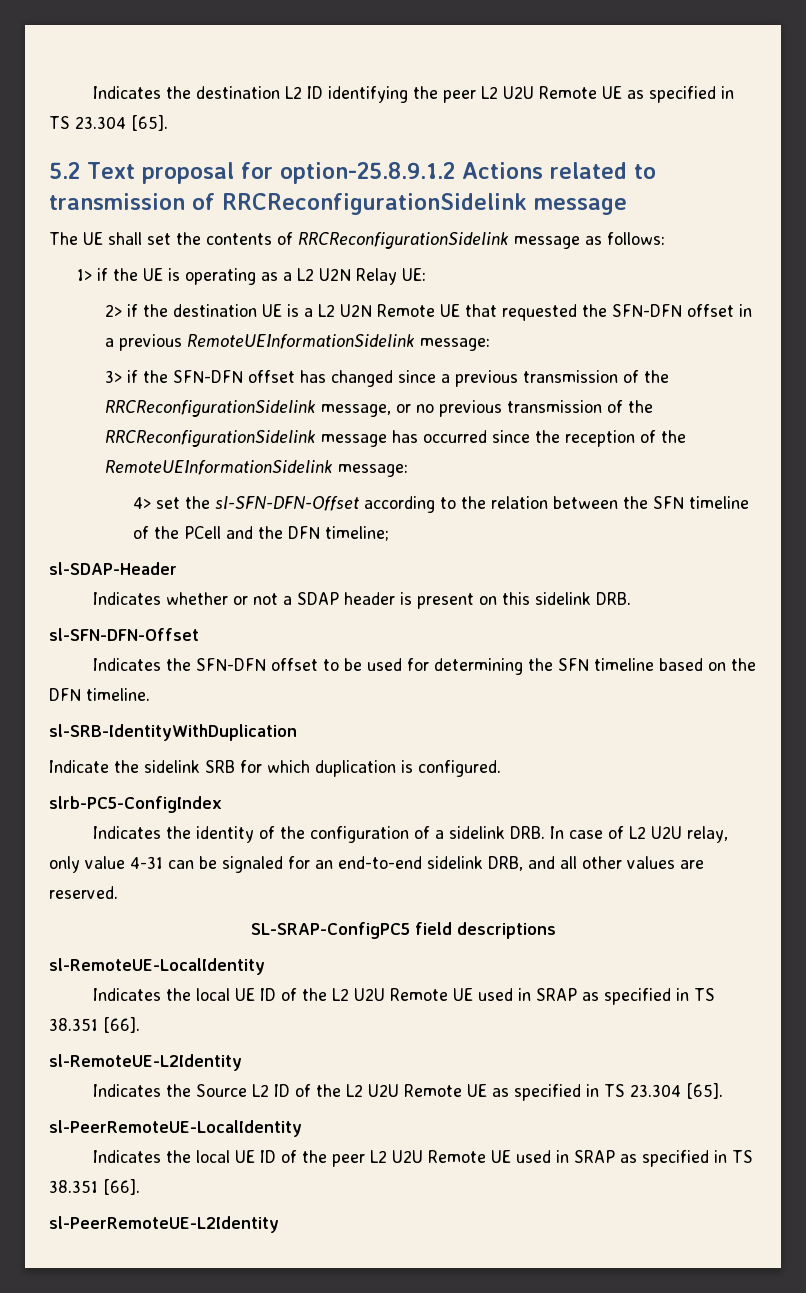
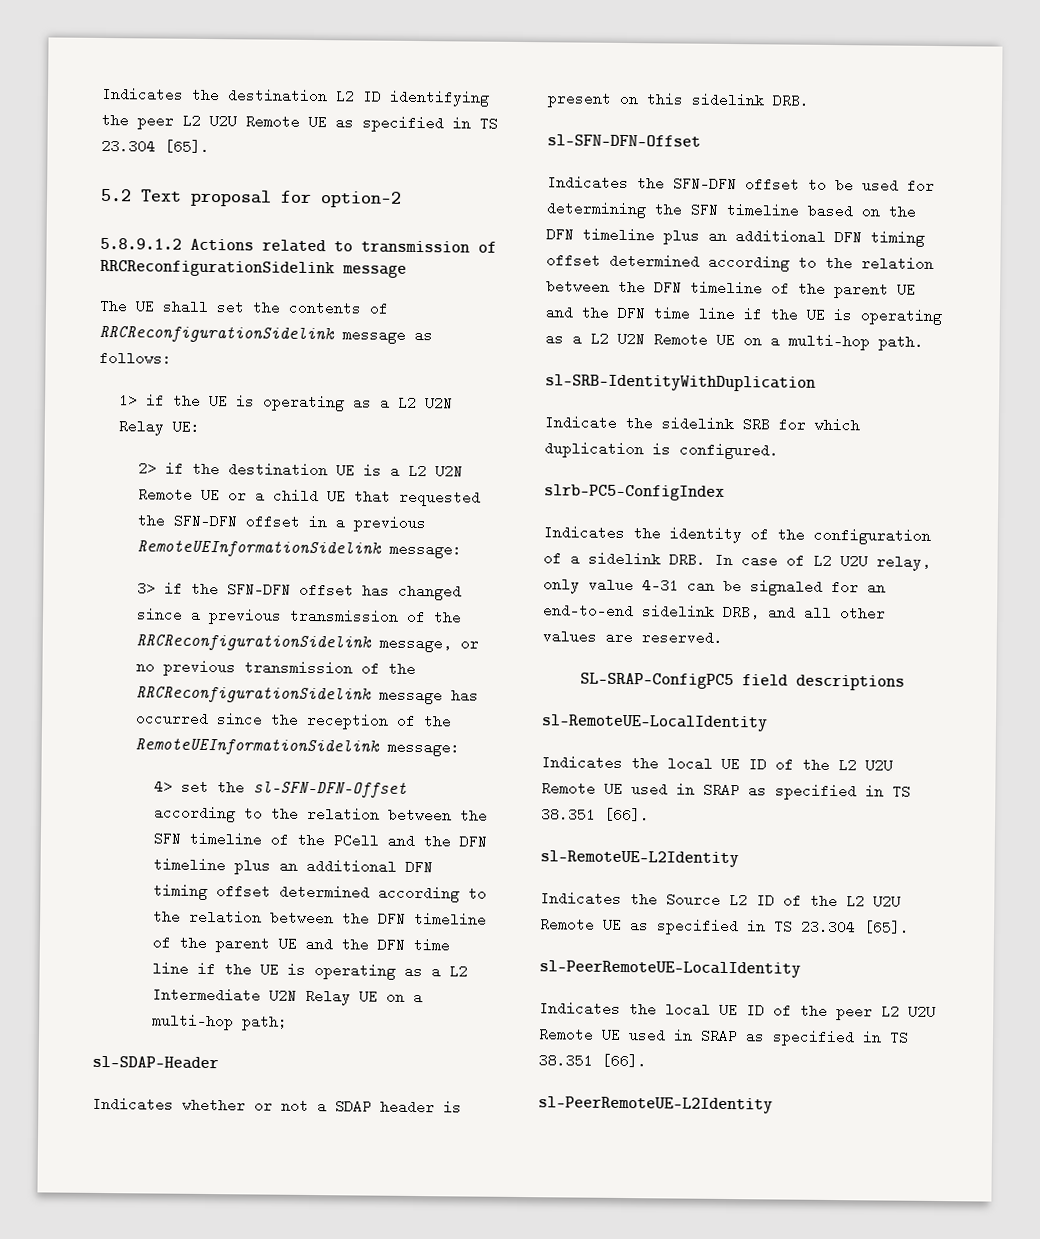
- 5.2 Text proposal for option-25.8.9.1.2 Actions related to transmission of RRCReconfigurationSidelink message
+ 5.2 Text proposal for option-2
+ 5.8.9.1.2 Actions related to transmission of RRCReconfigurationSidelink message
- 2> if the destination UE is a L2 U2N Remote UE that requested the SFN-DFN offset in a previous RemoteUEInformationSidelink message:
+ 2> if the destination UE is a L2 U2N Remote UE or a child UE that requested the SFN-DFN offset in a previous RemoteUEInformationSidelink message:
- 4> set the sl-SFN-DFN-Offset according to the relation between the SFN timeline of the PCell and the DFN timeline;
+ 4> set the sl-SFN-DFN-Offset according to the relation between the SFN timeline of the PCell and the DFN timeline plus an additional DFN timing offset determined according to the relation between the DFN timeline of the parent UE and the DFN time line if the UE is operating as a L2 Intermediate U2N Relay UE on a multi-hop path;
- Indicates the SFN-DFN offset to be used for determining the SFN timeline based on the DFN timeline.
+ Indicates the SFN-DFN offset to be used for determining the SFN timeline based on the DFN timeline plus an additional DFN timing offset determined according to the relation between the DFN timeline of the parent UE and the DFN time line if the UE is operating as a L2 U2N Remote UE on a multi-hop path.

